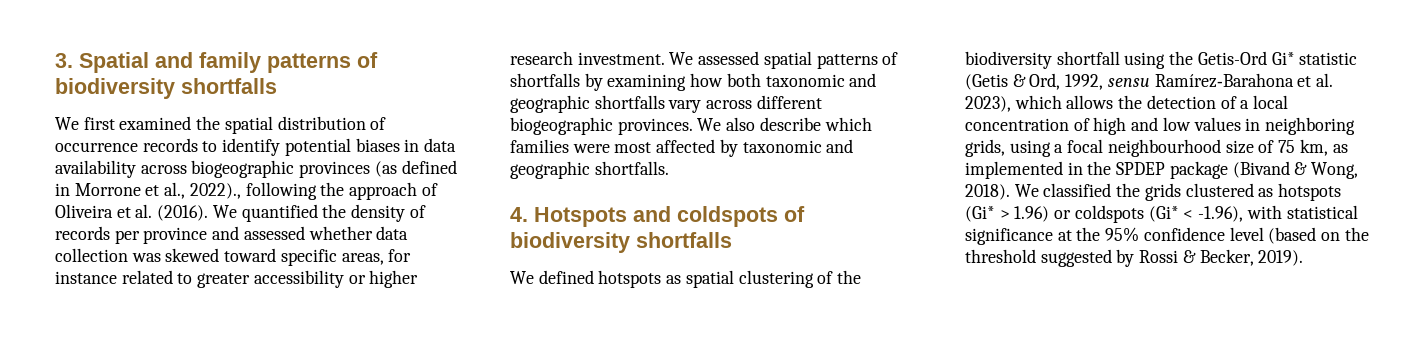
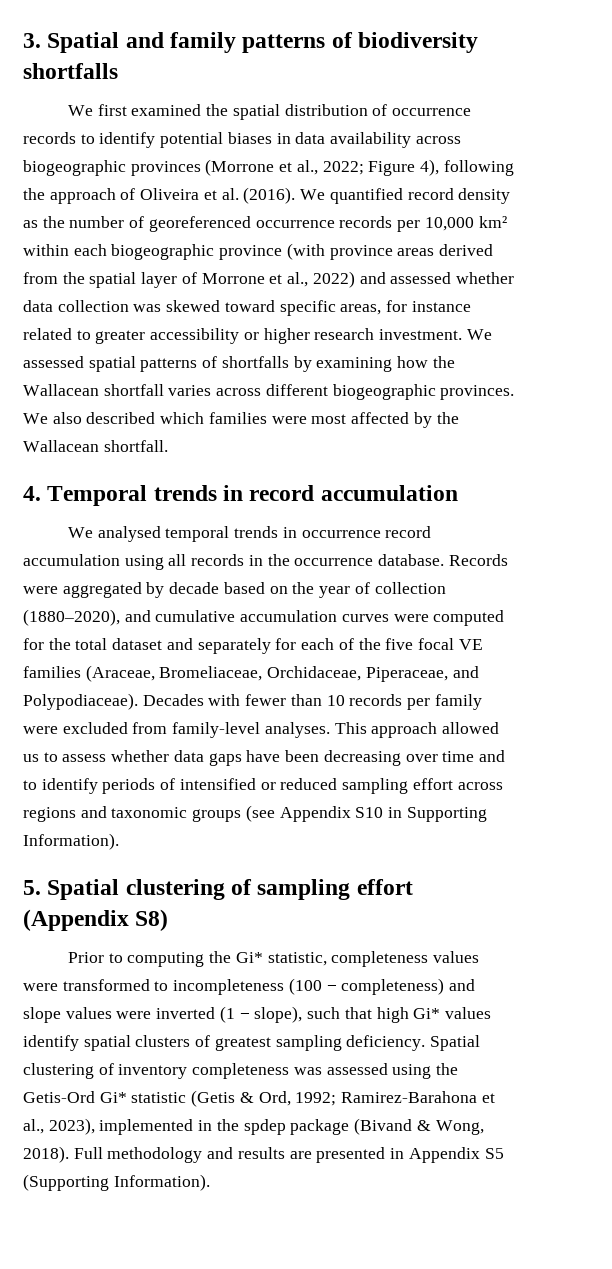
- We first examined the spatial distribution of occurrence records to identify potential biases in data availability across biogeographic provinces (as defined in Morrone et al., 2022)., following the approach of Oliveira et al. (2016).
+ We first examined the spatial distribution of occurrence records to identify potential biases in data availability across biogeographic provinces (Morrone et al., 2022; Figure 4), following the approach of Oliveira et al. (2016).
- We quantified the density of records per province and assessed whether data collection was skewed toward specific areas, for instance related to greater accessibility or higher research investment.
+ We quantified record density as the number of georeferenced occurrence records per 10,000 km² within each biogeographic province (with province areas derived from the spatial layer of Morrone et al., 2022) and assessed whether data collection was skewed toward specific areas, for instance related to greater accessibility or higher research investment.
- We assessed spatial patterns of shortfalls by examining how both taxonomic and geographic shortfalls vary across different biogeographic provinces.
+ We assessed spatial patterns of shortfalls by examining how the Wallacean shortfall varies across different biogeographic provinces.
- We also describe which families were most affected by taxonomic and geographic shortfalls.
- 4. Hotspots and coldspots of biodiversity shortfalls
- We defined hotspots as spatial clustering of the biodiversity shortfall using the Getis-Ord Gi* statistic (Getis & Ord, 1992, sensu Ramírez‐Barahona et al. 2023), which allows the detection of a local concentration of high and low values in neighboring grids, using a focal neighbourhood size of 75 km, as implemented in the SPDEP package (Bivand & Wong, 2018).
+ We also described which families were most affected by the Wallacean shortfall.
+ 4. Temporal trends in record accumulation
+ We analysed temporal trends in occurrence record accumulation using all records in the occurrence database. Records were aggregated by decade based on the year of collection (1880–2020), and cumulative accumulation curves were computed for the total dataset and separately for each of the five focal VE families (Araceae, Bromeliaceae, Orchidaceae, Piperaceae, and Polypodiaceae). Decades with fewer than 10 records per family were excluded from family-level analyses. This approach allowed us to assess whether data gaps have been decreasing over time and to identify periods of intensified or reduced sampling effort across regions and taxonomic groups (see Appendix S10 in Supporting Information).
+ 5. Spatial clustering of sampling effort (Appendix S8)
+ Prior to computing the Gi* statistic, completeness values were transformed to incompleteness (100 − completeness) and slope values were inverted (1 − slope), such that high Gi* values identify spatial clusters of greatest sampling deficiency. Spatial clustering of inventory completeness was assessed using the Getis-Ord Gi* statistic (Getis & Ord, 1992; Ramirez-Barahona et al., 2023), implemented in the spdep package (Bivand & Wong, 2018).
- We classified the grids clustered as hotspots (Gi* > 1.96) or coldspots (Gi* < -1.96), with statistical significance at the 95% confidence level (based on the threshold suggested by Rossi & Becker, 2019).
+ Full methodology and results are presented in Appendix S5 (Supporting Information).

